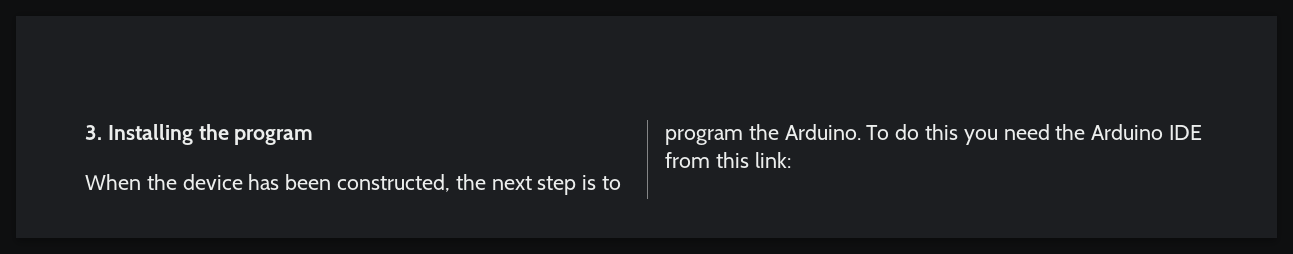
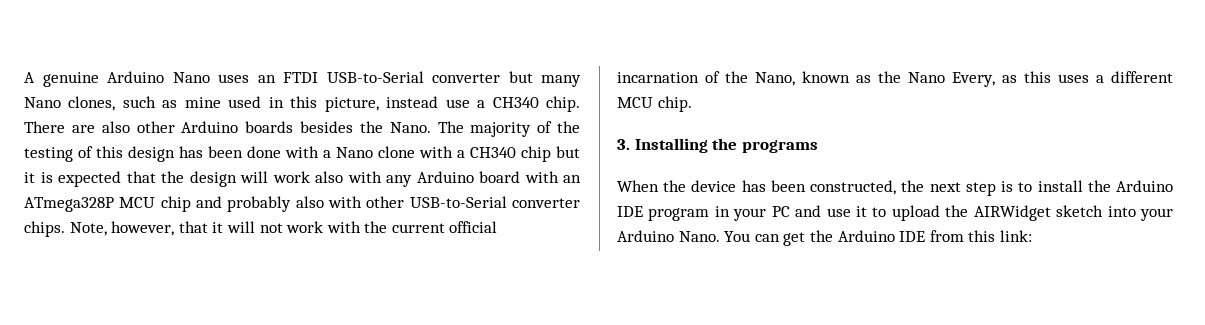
+ A genuine Arduino Nano uses an FTDI USB-to-Serial converter but many Nano clones, such as mine used in this picture, instead use a CH340 chip. There are also other Arduino boards besides the Nano. The majority of the testing of this design has been done with a Nano clone with a CH340 chip but it is expected that the design will work also with any Arduino board with an ATmega328P MCU chip and probably also with other USB-to-Serial converter chips. Note, however, that it will not work with the current official incarnation of the Nano, known as the Nano Every, as this uses a different MCU chip.
- 3. Installing the program
+ 3. Installing the programs
- When the device has been constructed, the next step is to program the Arduino. To do this you need the Arduino IDE from this link:
+ When the device has been constructed, the next step is to install the Arduino IDE program in your PC and use it to upload the AIRWidget sketch into your Arduino Nano. You can get the Arduino IDE from this link:

